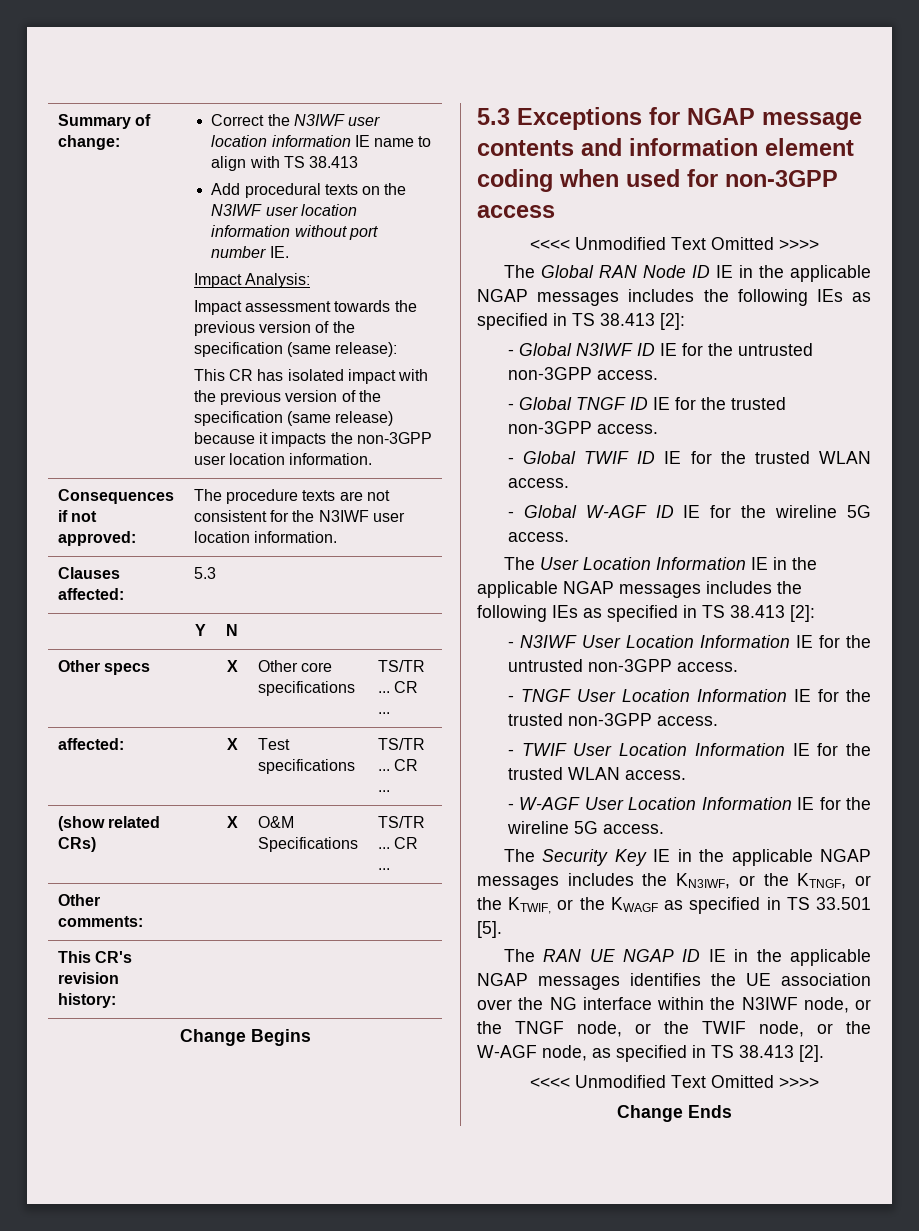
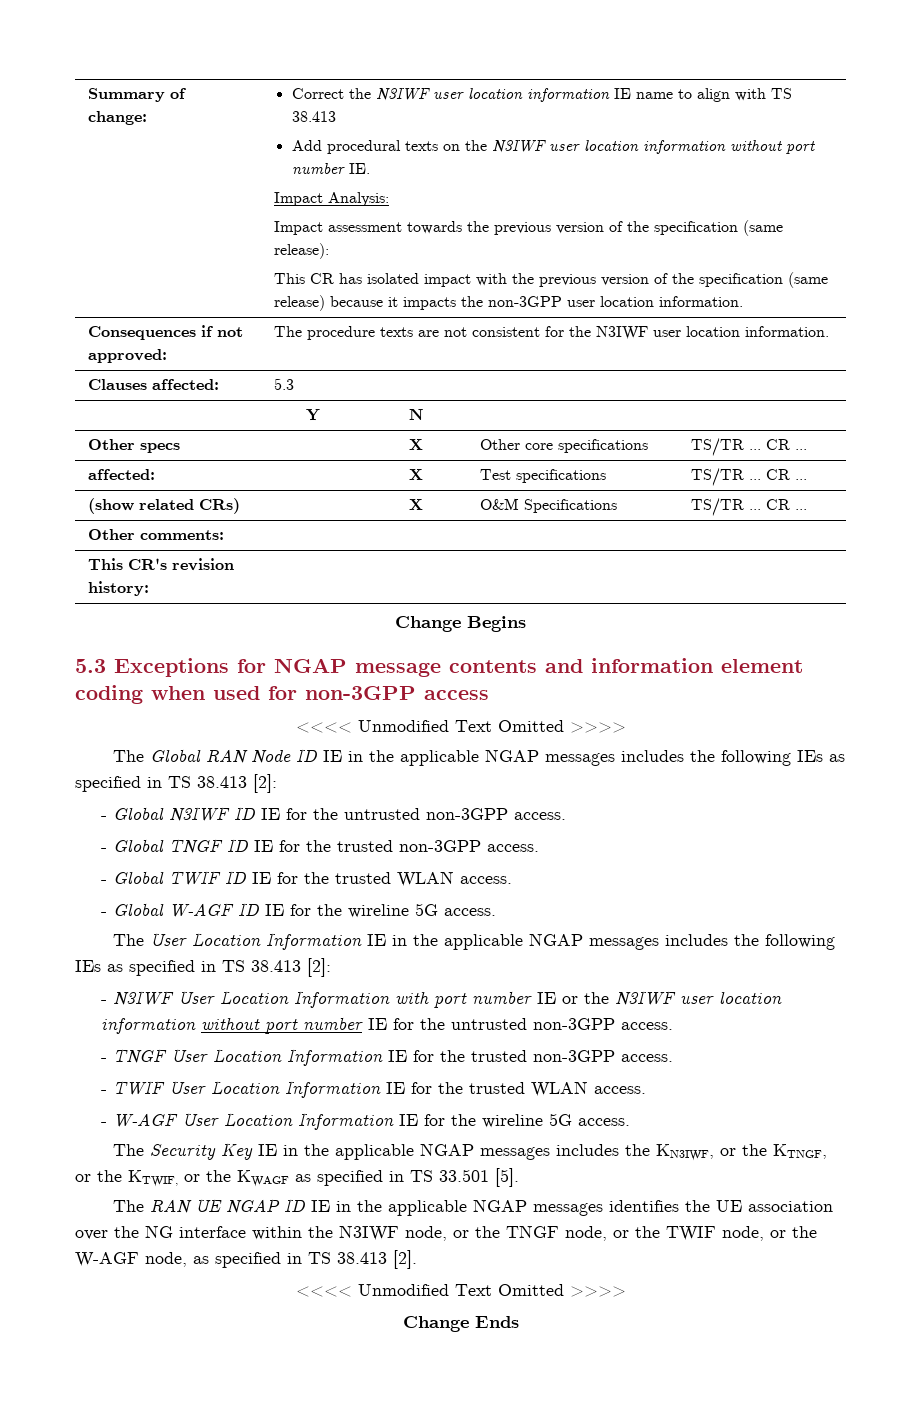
- - N3IWF User Location Information IE for the untrusted non-3GPP access.
+ - N3IWF User Location Information with port number IE or the N3IWF user location information without port number IE for the untrusted non-3GPP access.

